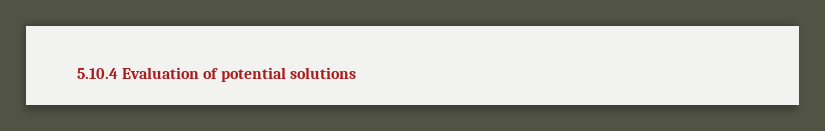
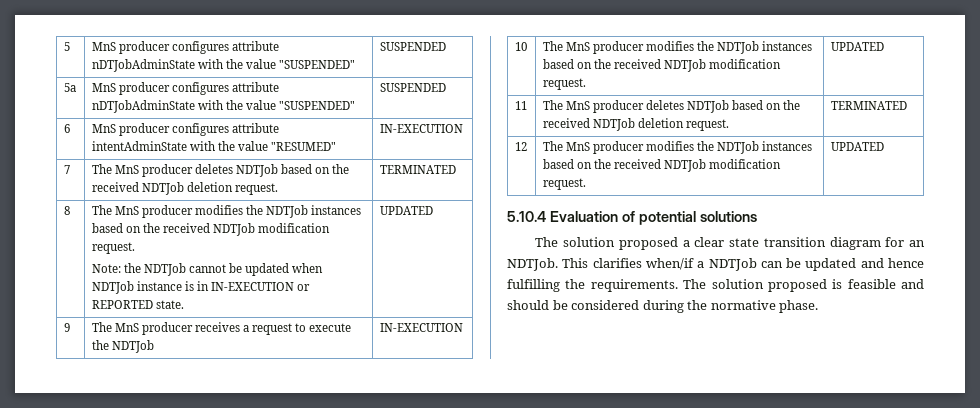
+ 5 | MnS producer configures attribute nDTJobAdminState with the value "SUSPENDED" | SUSPENDED
+ 5a | MnS producer configures attribute nDTJobAdminState with the value "SUSPENDED" | SUSPENDED
+ 6 | MnS producer configures attribute intentAdminState with the value "RESUMED" | IN-EXECUTION
+ 7 | The MnS producer deletes NDTJob based on the received NDTJob deletion request. | TERMINATED
+ 8 | The MnS producer modifies the NDTJob instances based on the received NDTJob modification request.
+ Note: the NDTJob cannot be updated when NDTJob instance is in IN-EXECUTION or REPORTED state. | UPDATED
+ 9 | The MnS producer receives a request to execute the NDTJob | IN-EXECUTION
+ 10 | The MnS producer modifies the NDTJob instances based on the received NDTJob modification request. | UPDATED
+ 11 | The MnS producer deletes NDTJob based on the received NDTJob deletion request. | TERMINATED
+ 12 | The MnS producer modifies the NDTJob instances based on the received NDTJob modification request. | UPDATED
+ The solution proposed a clear state transition diagram for an NDTJob. This clarifies when/if a NDTJob can be updated and hence fulfilling the requirements. The solution proposed is feasible and should be considered during the normative phase.

